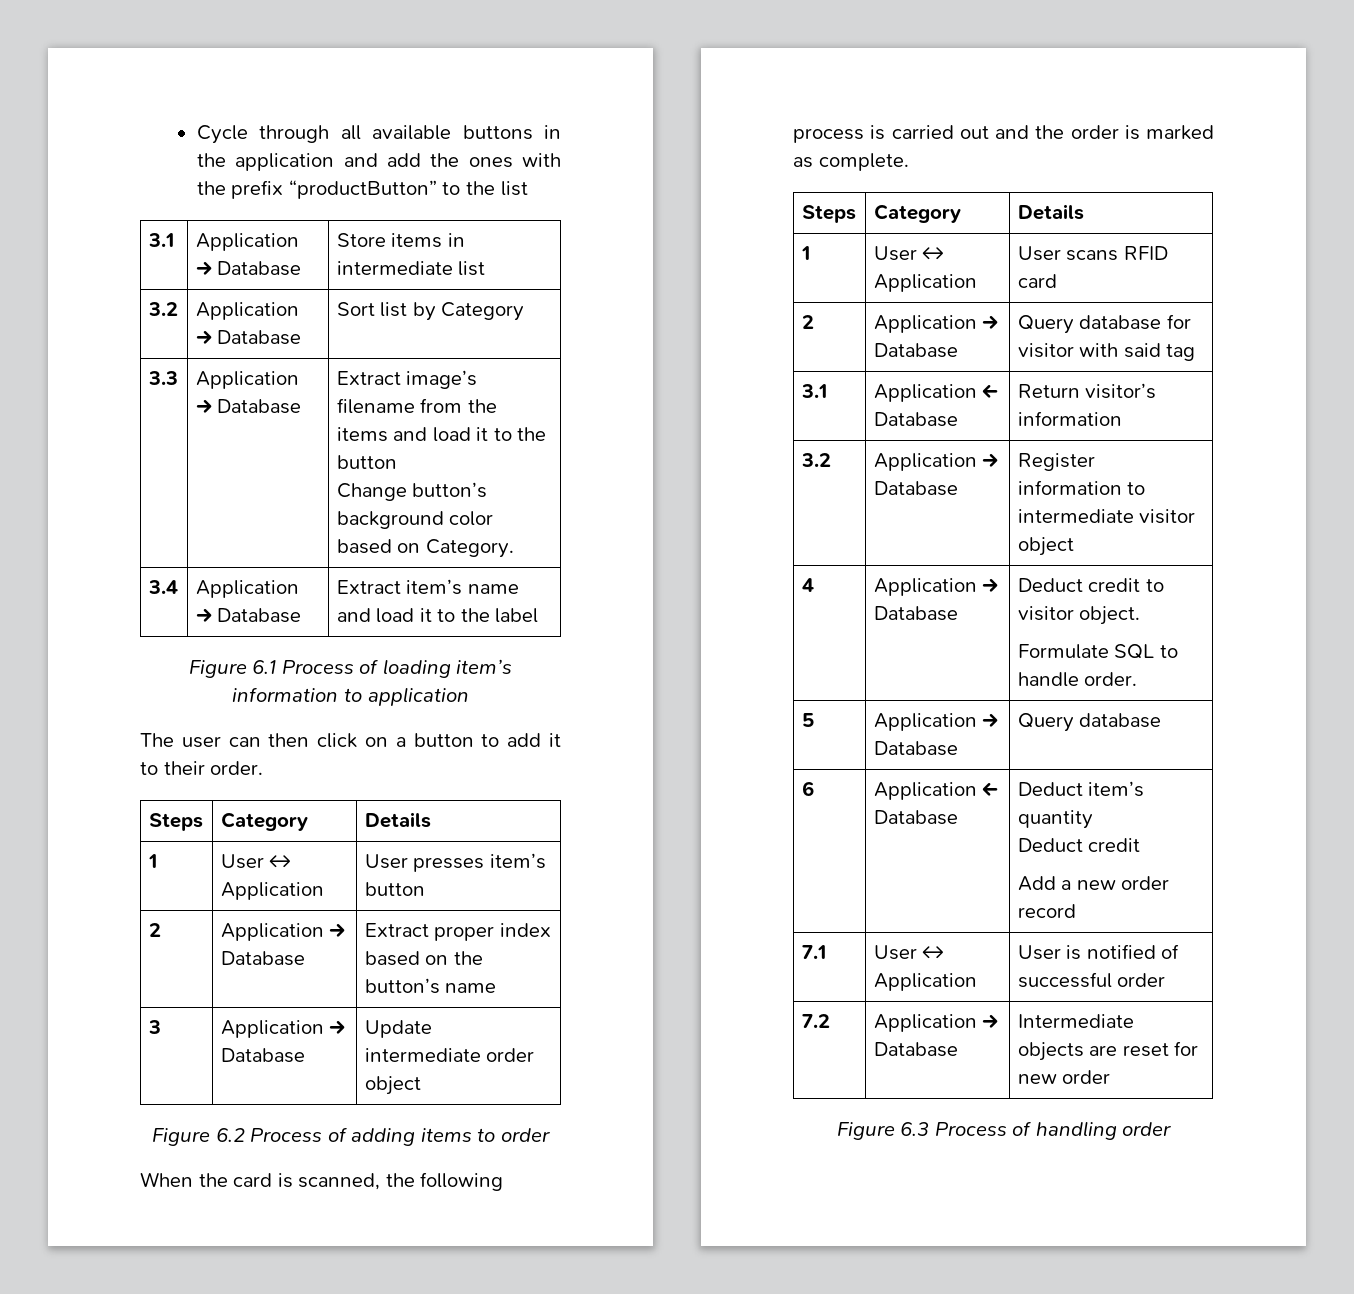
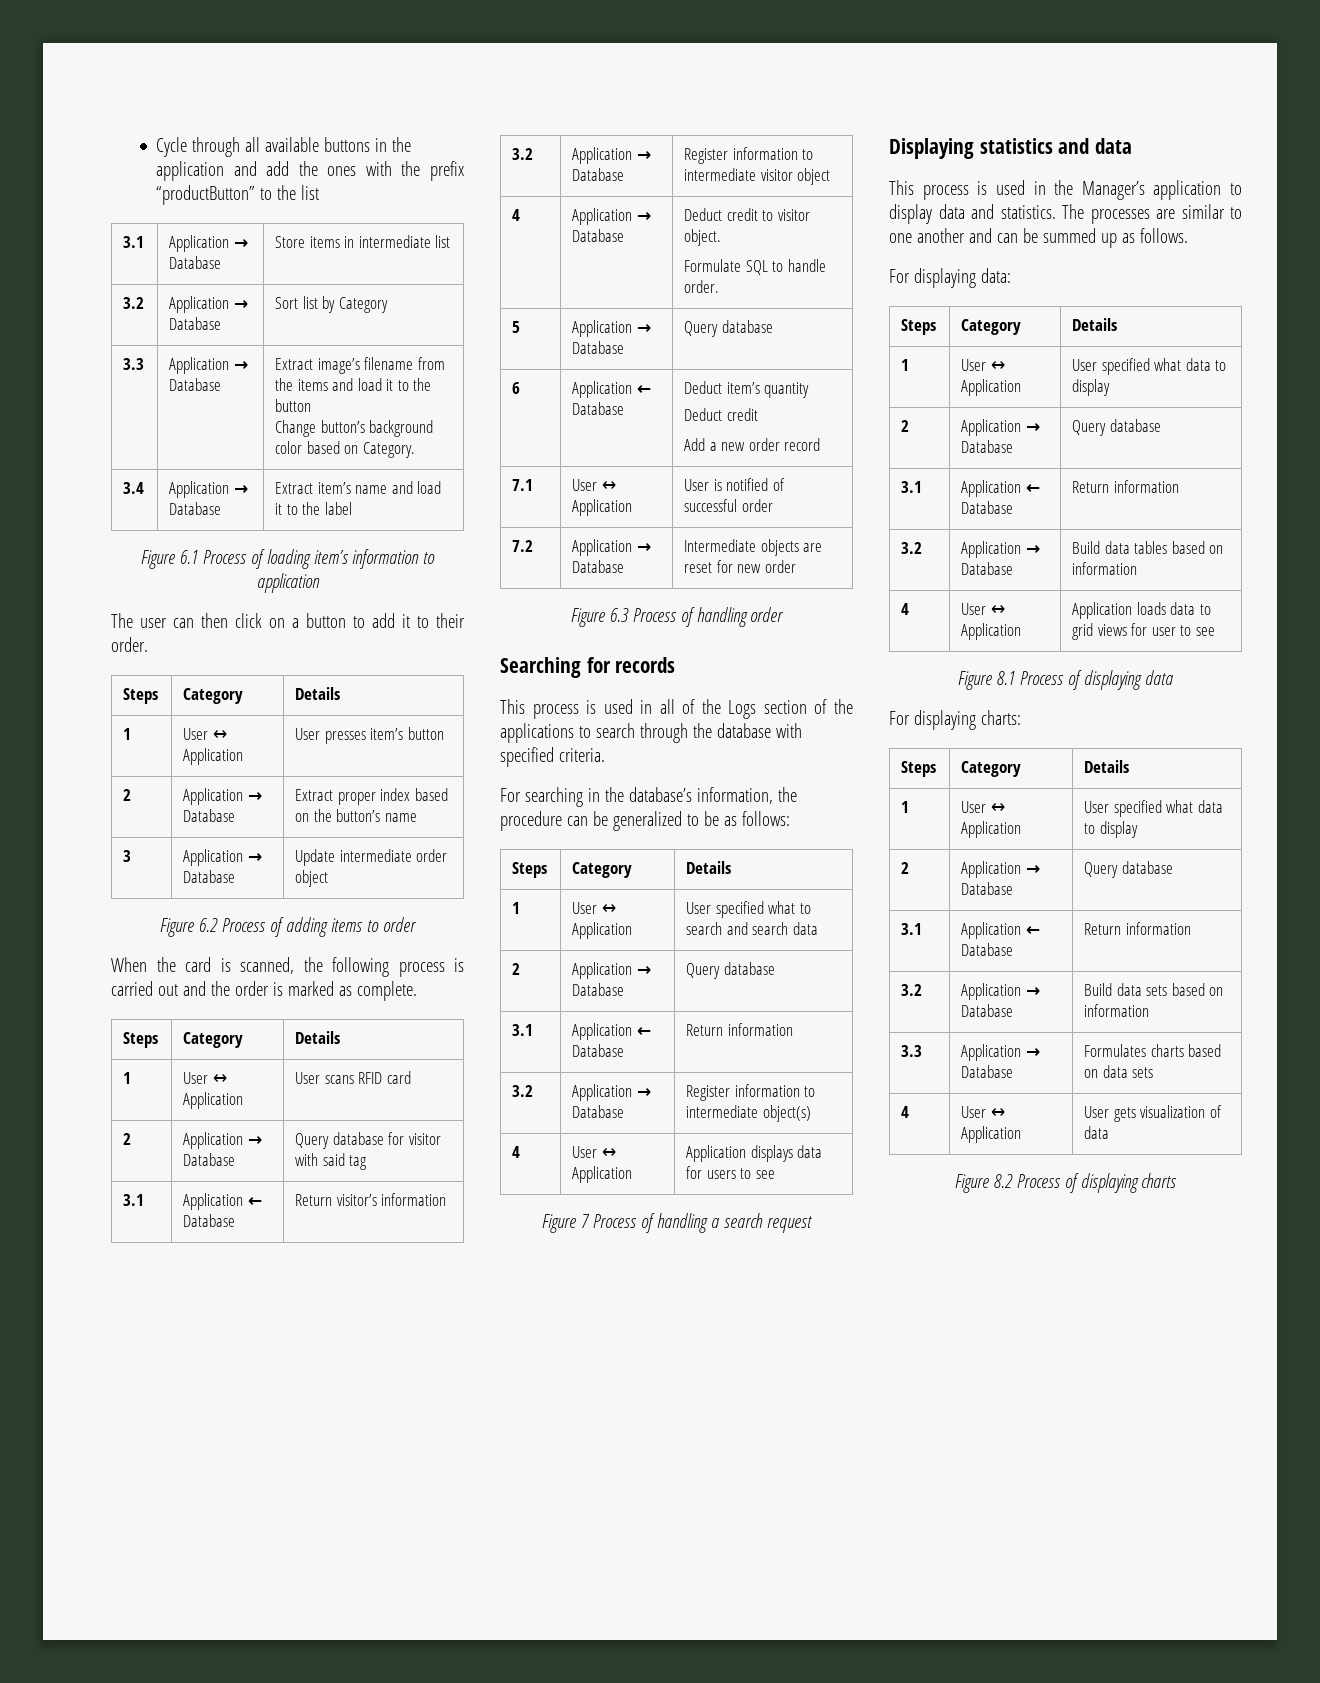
+ Searching for records
+ This process is used in all of the Logs section of the applications to search through the database with specified criteria.
+ For searching in the database’s information, the procedure can be generalized to be as follows:
+ Steps | Category | Details
+ 1 | User ↔ Application | User specified what to search and search data
+ 2 | Application → Database | Query database
+ 3.1 | Application ← Database | Return information
+ 3.2 | Application → Database | Register information to intermediate object(s)
+ 4 | User ↔ Application | Application displays data for users to see
+ Figure 7 Process of handling a search request
+ Displaying statistics and data
+ This process is used in the Manager’s application to display data and statistics. The processes are similar to one another and can be summed up as follows.
+ For displaying data:
+ Steps | Category | Details
+ 1 | User ↔ Application | User specified what data to display
+ 2 | Application → Database | Query database
+ 3.1 | Application ← Database | Return information
+ 3.2 | Application → Database | Build data tables based on information
+ 4 | User ↔ Application | Application loads data to grid views for user to see
+ Figure 8.1 Process of displaying data
+ For displaying charts:
+ Steps | Category | Details
+ 1 | User ↔ Application | User specified what data to display
+ 2 | Application → Database | Query database
+ 3.1 | Application ← Database | Return information
+ 3.2 | Application → Database | Build data sets based on information
+ 3.3 | Application → Database | Formulates charts based on data sets
+ 4 | User ↔ Application | User gets visualization of data
+ Figure 8.2 Process of displaying charts

